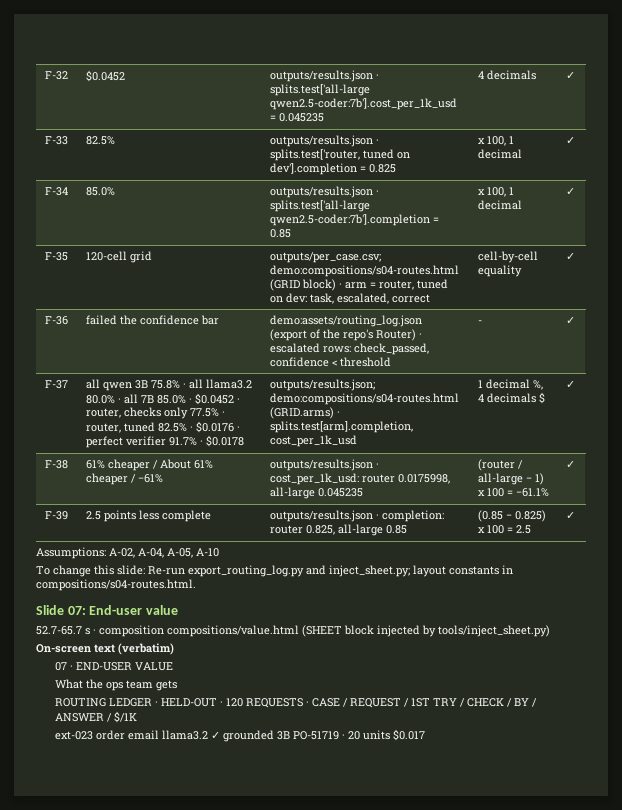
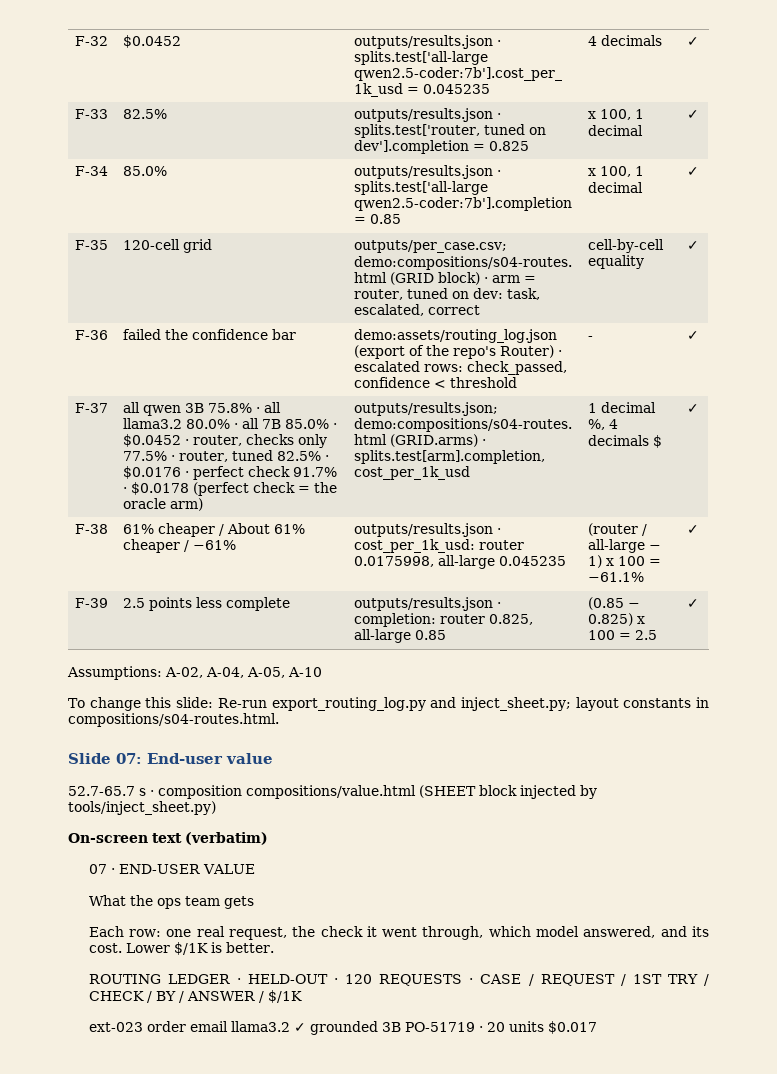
- all qwen 3B 75.8% · all llama3.2 80.0% · all 7B 85.0% · $0.0452 · router, checks only 77.5% · router, tuned 82.5% · $0.0176 · perfect verifier 91.7% · $0.0178
+ all qwen 3B 75.8% · all llama3.2 80.0% · all 7B 85.0% · $0.0452 · router, checks only 77.5% · router, tuned 82.5% · $0.0176 · perfect check 91.7% · $0.0178 (perfect check = the oracle arm)
+ Each row: one real request, the check it went through, which model answered, and its cost. Lower $/1K is better.

